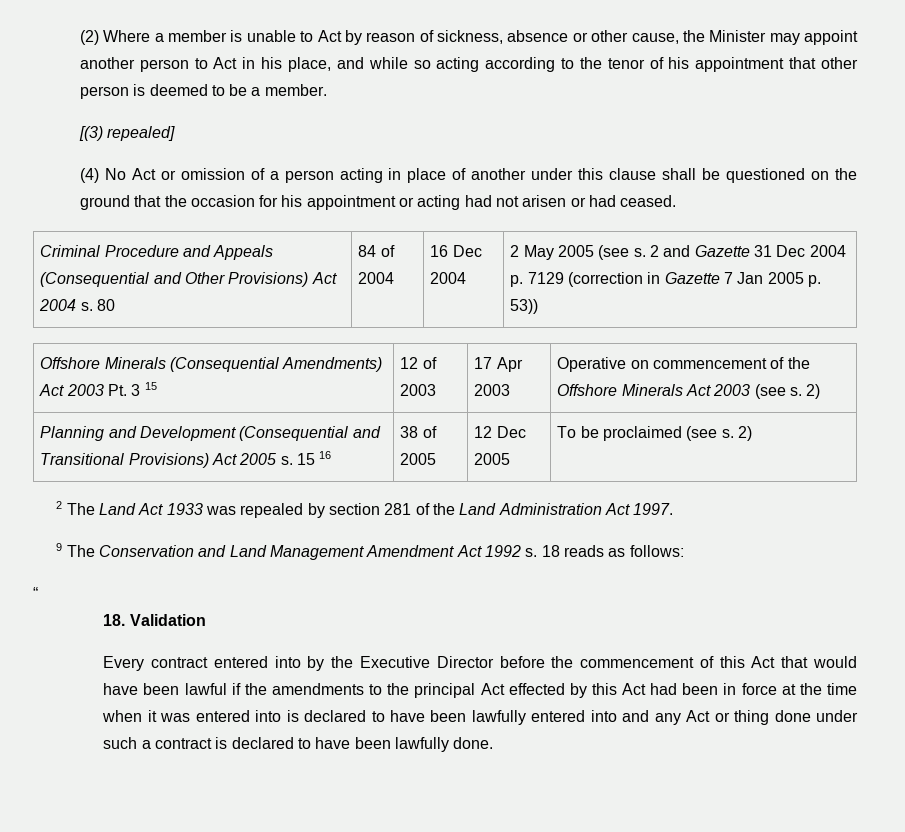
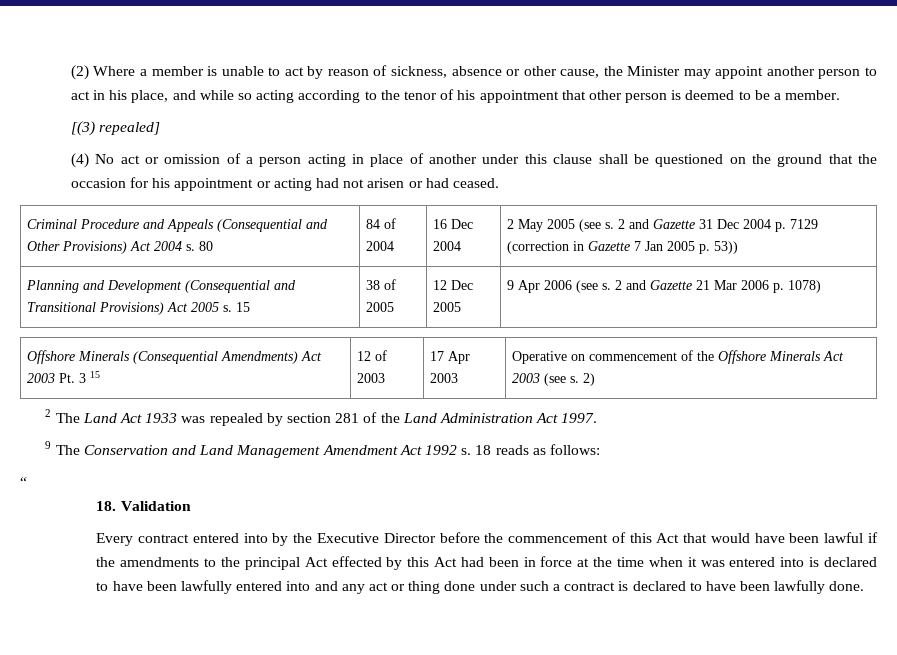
- (2) Where a member is unable to Act by reason of sickness, absence or other cause, the Minister may appoint another person to Act in his place, and while so acting according to the tenor of his appointment that other person is deemed to be a member.
+ (2) Where a member is unable to act by reason of sickness, absence or other cause, the Minister may appoint another person to act in his place, and while so acting according to the tenor of his appointment that other person is deemed to be a member.
- (4) No Act or omission of a person acting in place of another under this clause shall be questioned on the ground that the occasion for his appointment or acting had not arisen or had ceased.
+ (4) No act or omission of a person acting in place of another under this clause shall be questioned on the ground that the occasion for his appointment or acting had not arisen or had ceased.
+ Planning and Development (Consequential and Transitional Provisions) Act 2005 s. 15 | 38 of 2005 | 12 Dec 2005 | 9 Apr 2006 (see s. 2 and Gazette 21 Mar 2006 p. 1078)
- Planning and Development (Consequential and Transitional Provisions) Act 2005 s. 15 16 | 38 of 2005 | 12 Dec 2005 | To be proclaimed (see s. 2)
- Every contract entered into by the Executive Director before the commencement of this Act that would have been lawful if the amendments to the principal Act effected by this Act had been in force at the time when it was entered into is declared to have been lawfully entered into and any Act or thing done under such a contract is declared to have been lawfully done.
+ Every contract entered into by the Executive Director before the commencement of this Act that would have been lawful if the amendments to the principal Act effected by this Act had been in force at the time when it was entered into is declared to have been lawfully entered into and any act or thing done under such a contract is declared to have been lawfully done.

